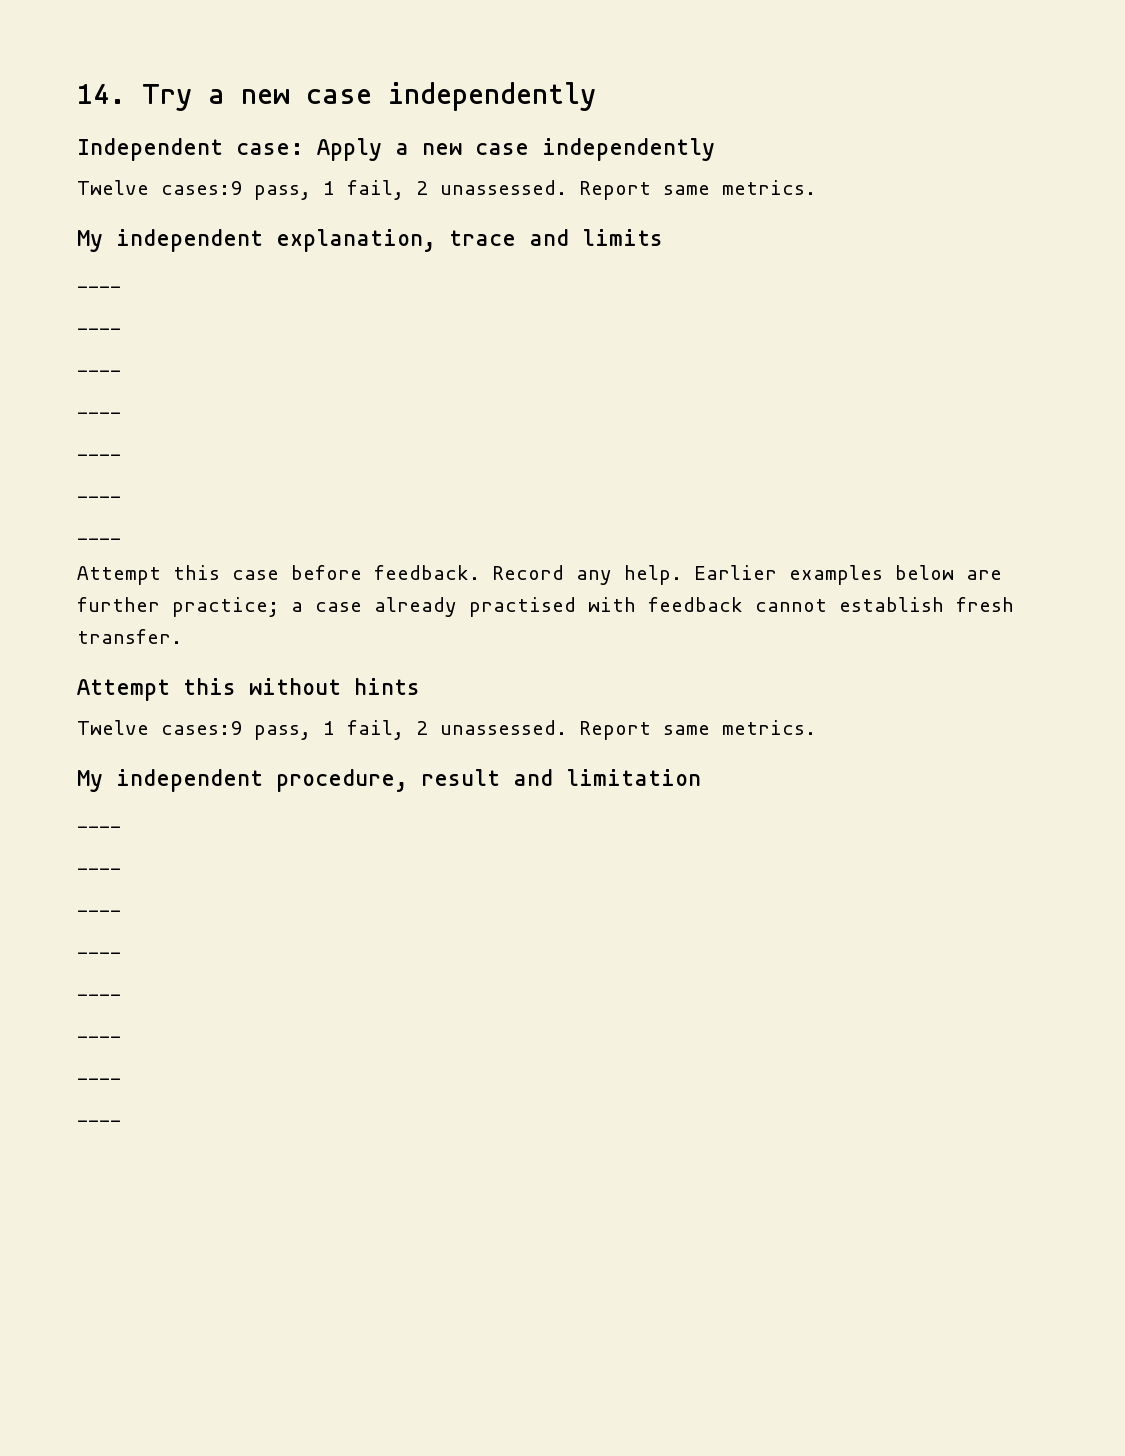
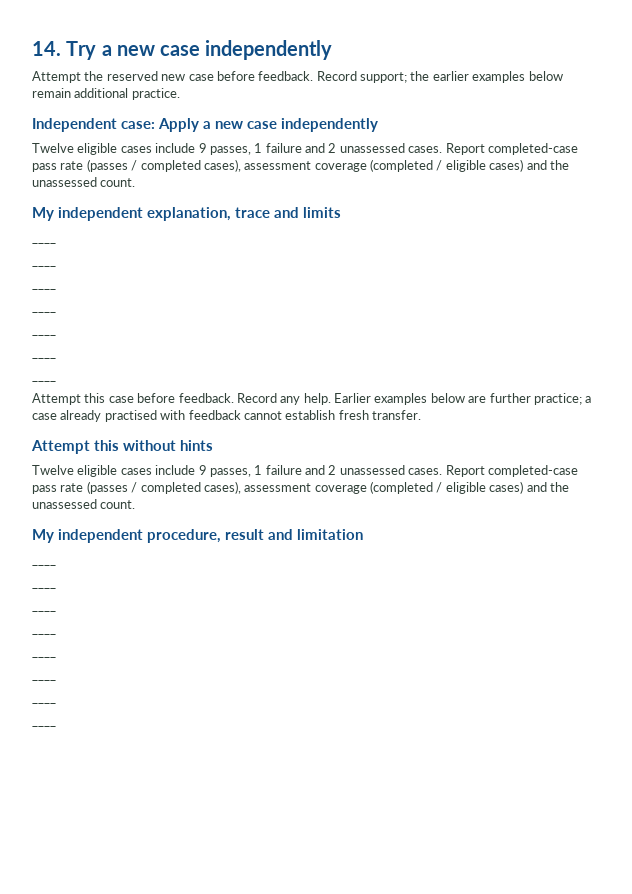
+ Attempt the reserved new case before feedback. Record support; the earlier examples below remain additional practice.
  Independent case: Apply a new case independently
- Twelve cases:9 pass, 1 fail, 2 unassessed. Report same metrics.
+ Twelve eligible cases include 9 passes, 1 failure and 2 unassessed cases. Report completed-case pass rate (passes / completed cases), assessment coverage (completed / eligible cases) and the unassessed count.
  Attempt this without hints
- Twelve cases:9 pass, 1 fail, 2 unassessed. Report same metrics.
+ Twelve eligible cases include 9 passes, 1 failure and 2 unassessed cases. Report completed-case pass rate (passes / completed cases), assessment coverage (completed / eligible cases) and the unassessed count.

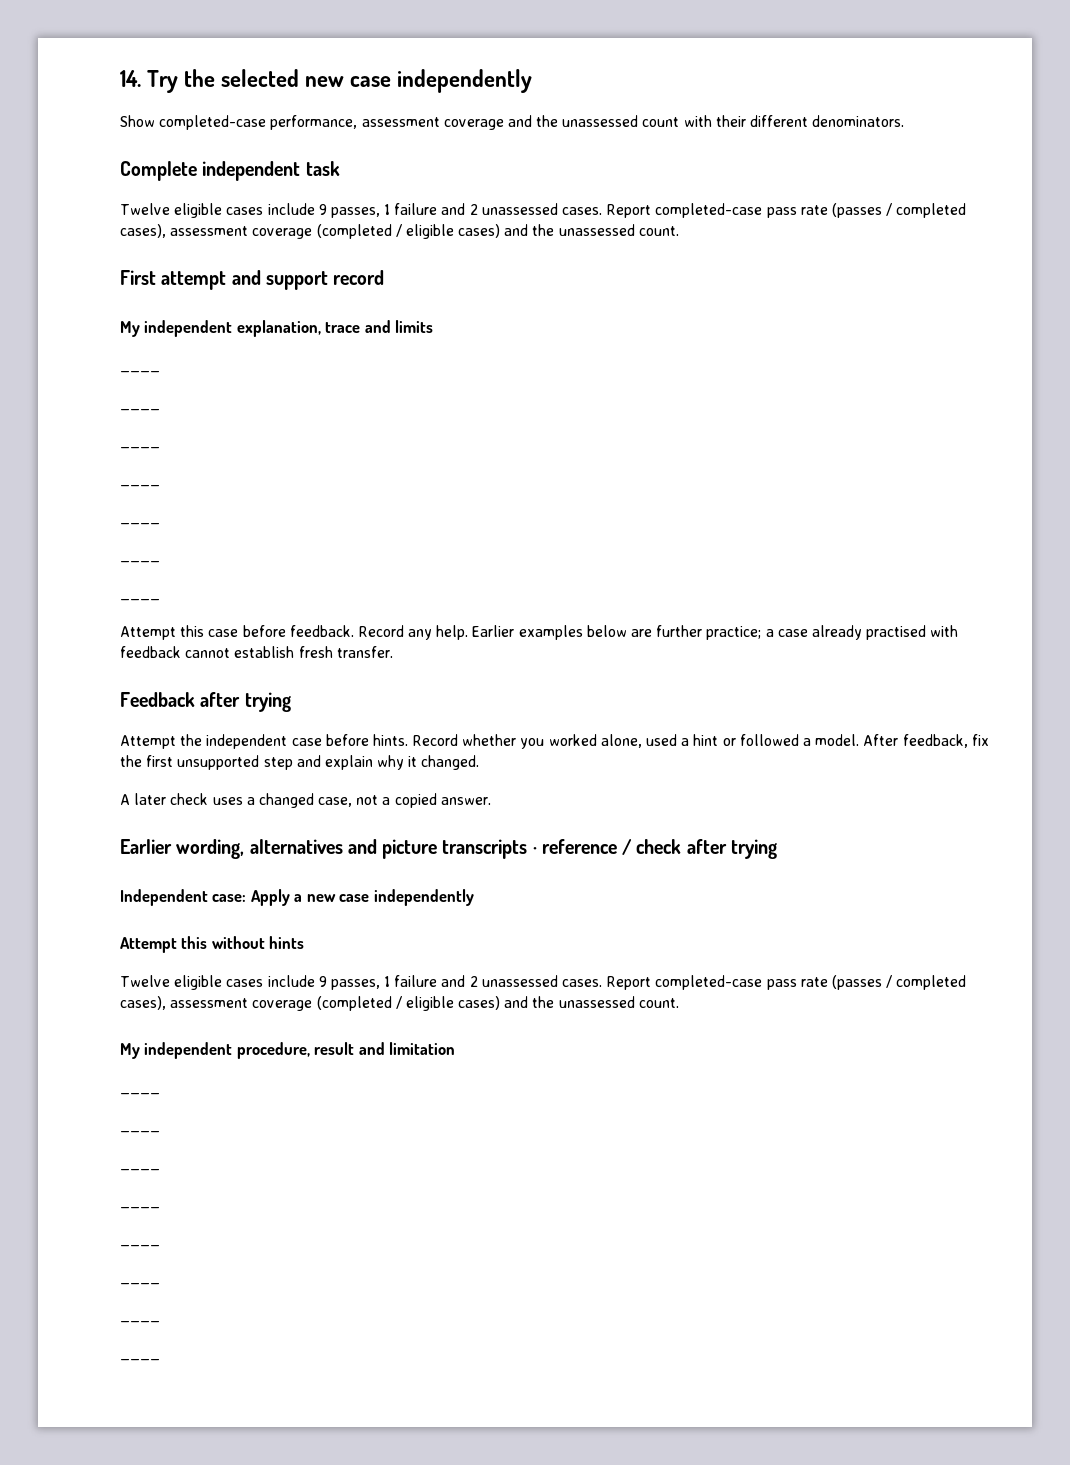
- 14. Try a new case independently
- Attempt the reserved new case before feedback. Record support; the earlier examples below remain additional practice.
- Independent case: Apply a new case independently
+ 14. Try the selected new case independently
+ Show completed-case performance, assessment coverage and the unassessed count with their different denominators.
+ Complete independent task
+ First attempt and support record
+ Feedback after trying
+ Attempt the independent case before hints. Record whether you worked alone, used a hint or followed a model. After feedback, fix the first unsupported step and explain why it changed.
+ A later check uses a changed case, not a copied answer.
+ Earlier wording, alternatives and picture transcripts · reference / check after trying
+ Independent case: Apply a new case independently

